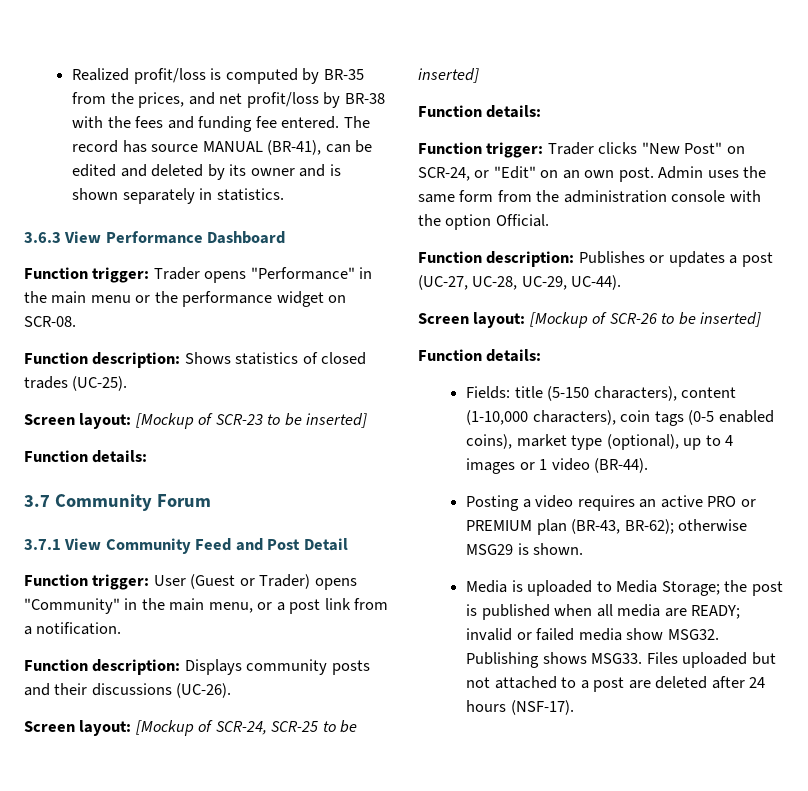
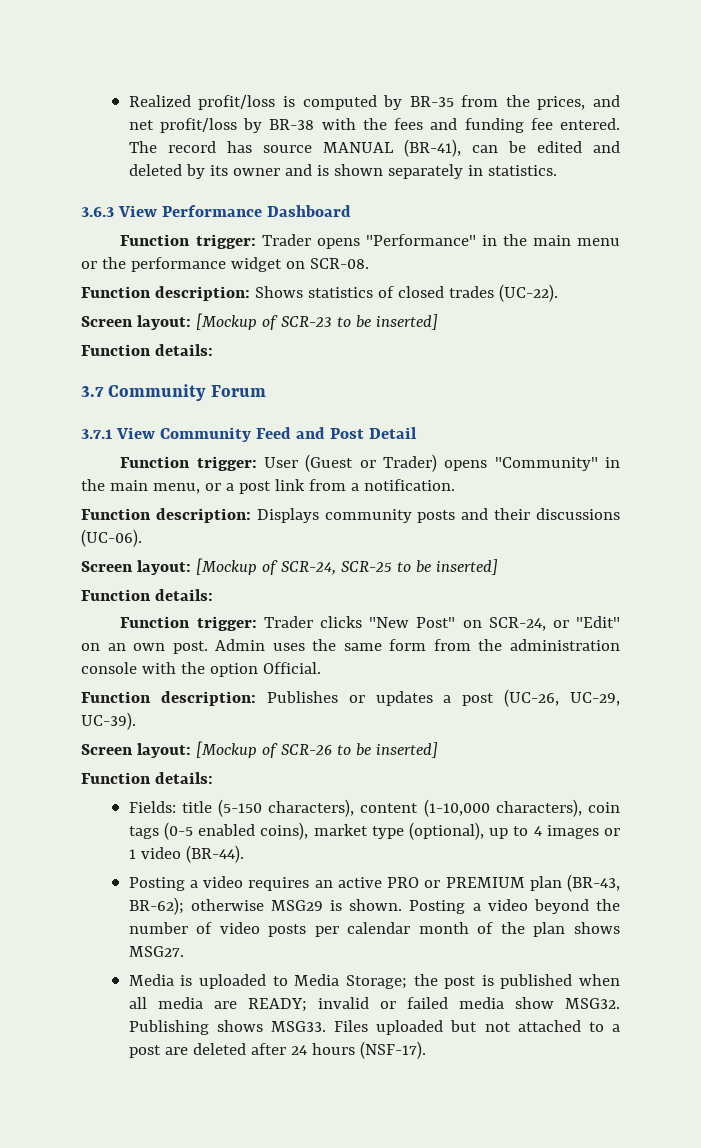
- Function description: Shows statistics of closed trades (UC-25).
+ Function description: Shows statistics of closed trades (UC-22).
- Function description: Displays community posts and their discussions (UC-26).
+ Function description: Displays community posts and their discussions (UC-06).
- Function description: Publishes or updates a post (UC-27, UC-28, UC-29, UC-44).
+ Function description: Publishes or updates a post (UC-26, UC-29, UC-39).
+ Posting a video beyond the number of video posts per calendar month of the plan shows MSG27.

